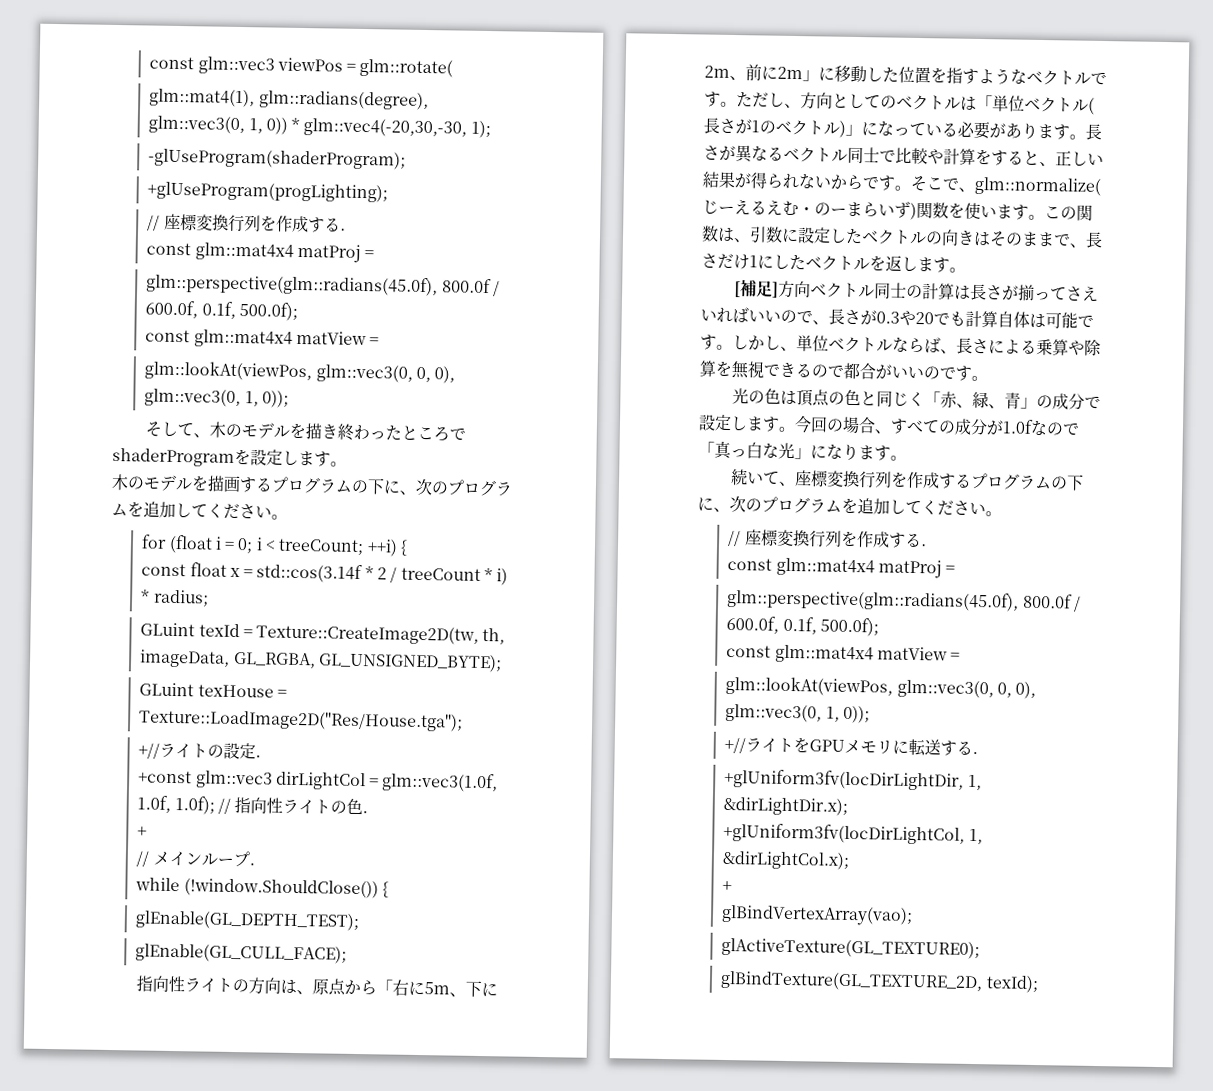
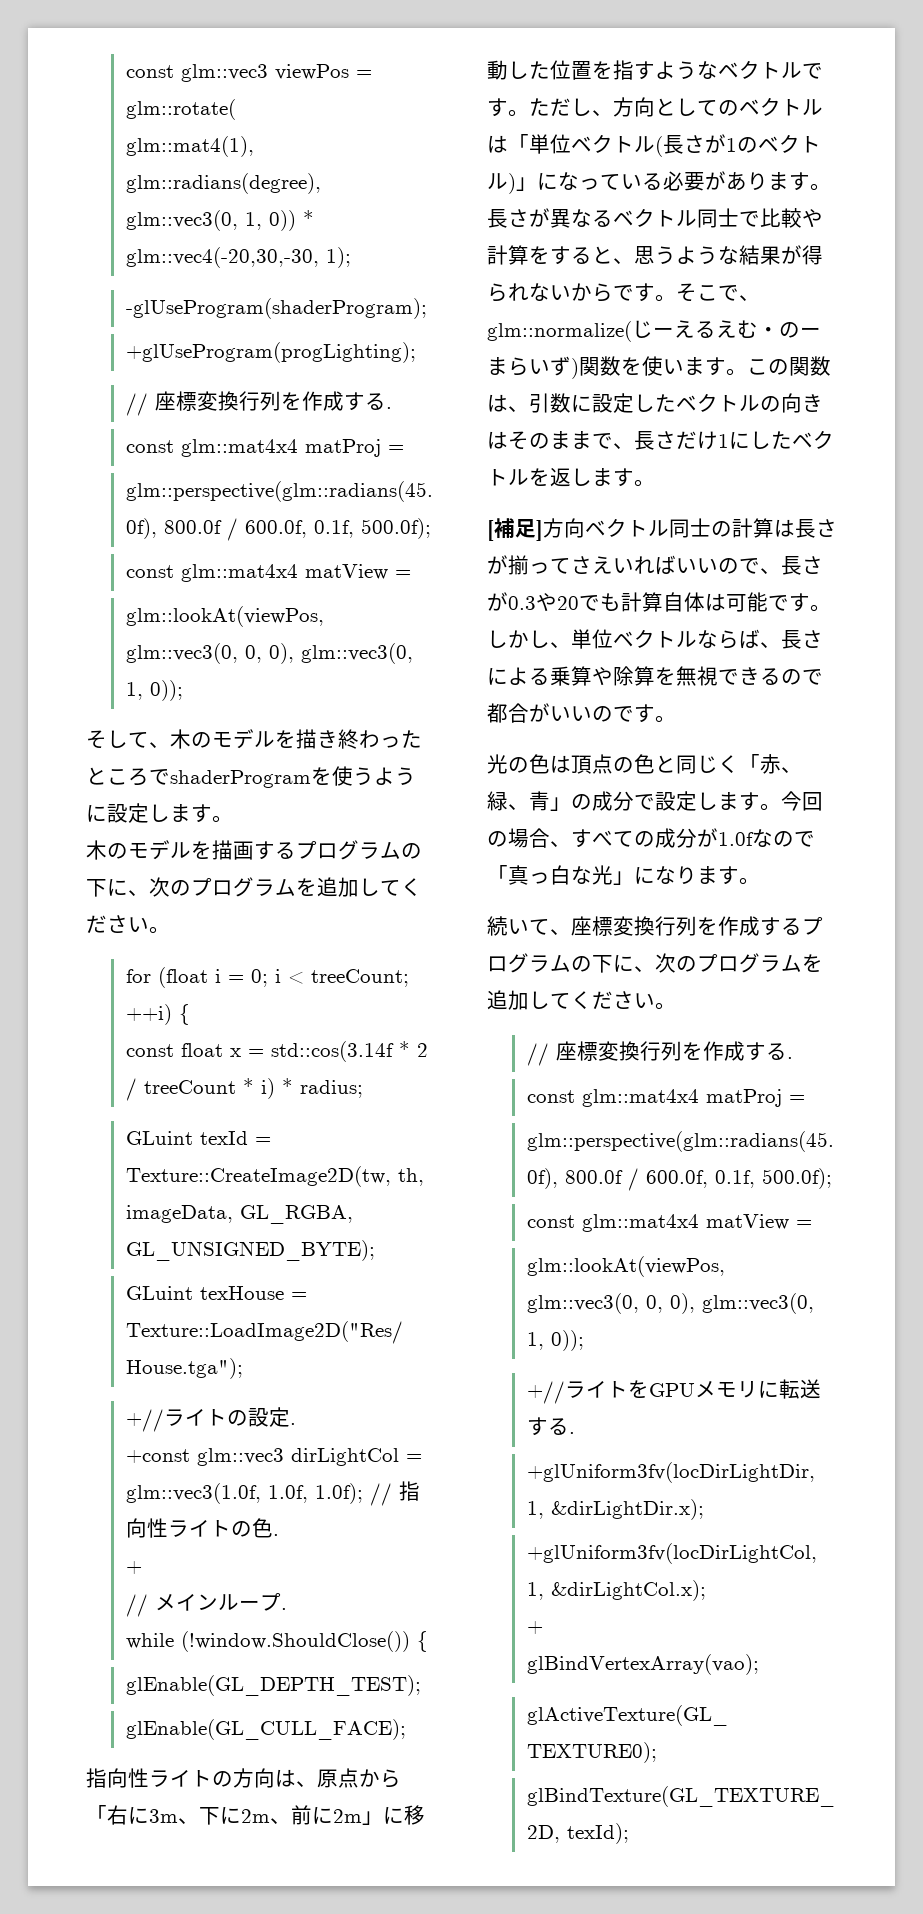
- そして、木のモデルを描き終わったところでshaderProgramを設定します。
+ そして、木のモデルを描き終わったところでshaderProgramを使うように設定します。
- 指向性ライトの方向は、原点から「右に5m、下に2m、前に2m」に移動した位置を指すようなベクトルです。
+ 指向性ライトの方向は、原点から「右に3m、下に2m、前に2m」に移動した位置を指すようなベクトルです。
- 長さが異なるベクトル同士で比較や計算をすると、正しい結果が得られないからです。
+ 長さが異なるベクトル同士で比較や計算をすると、思うような結果が得られないからです。

